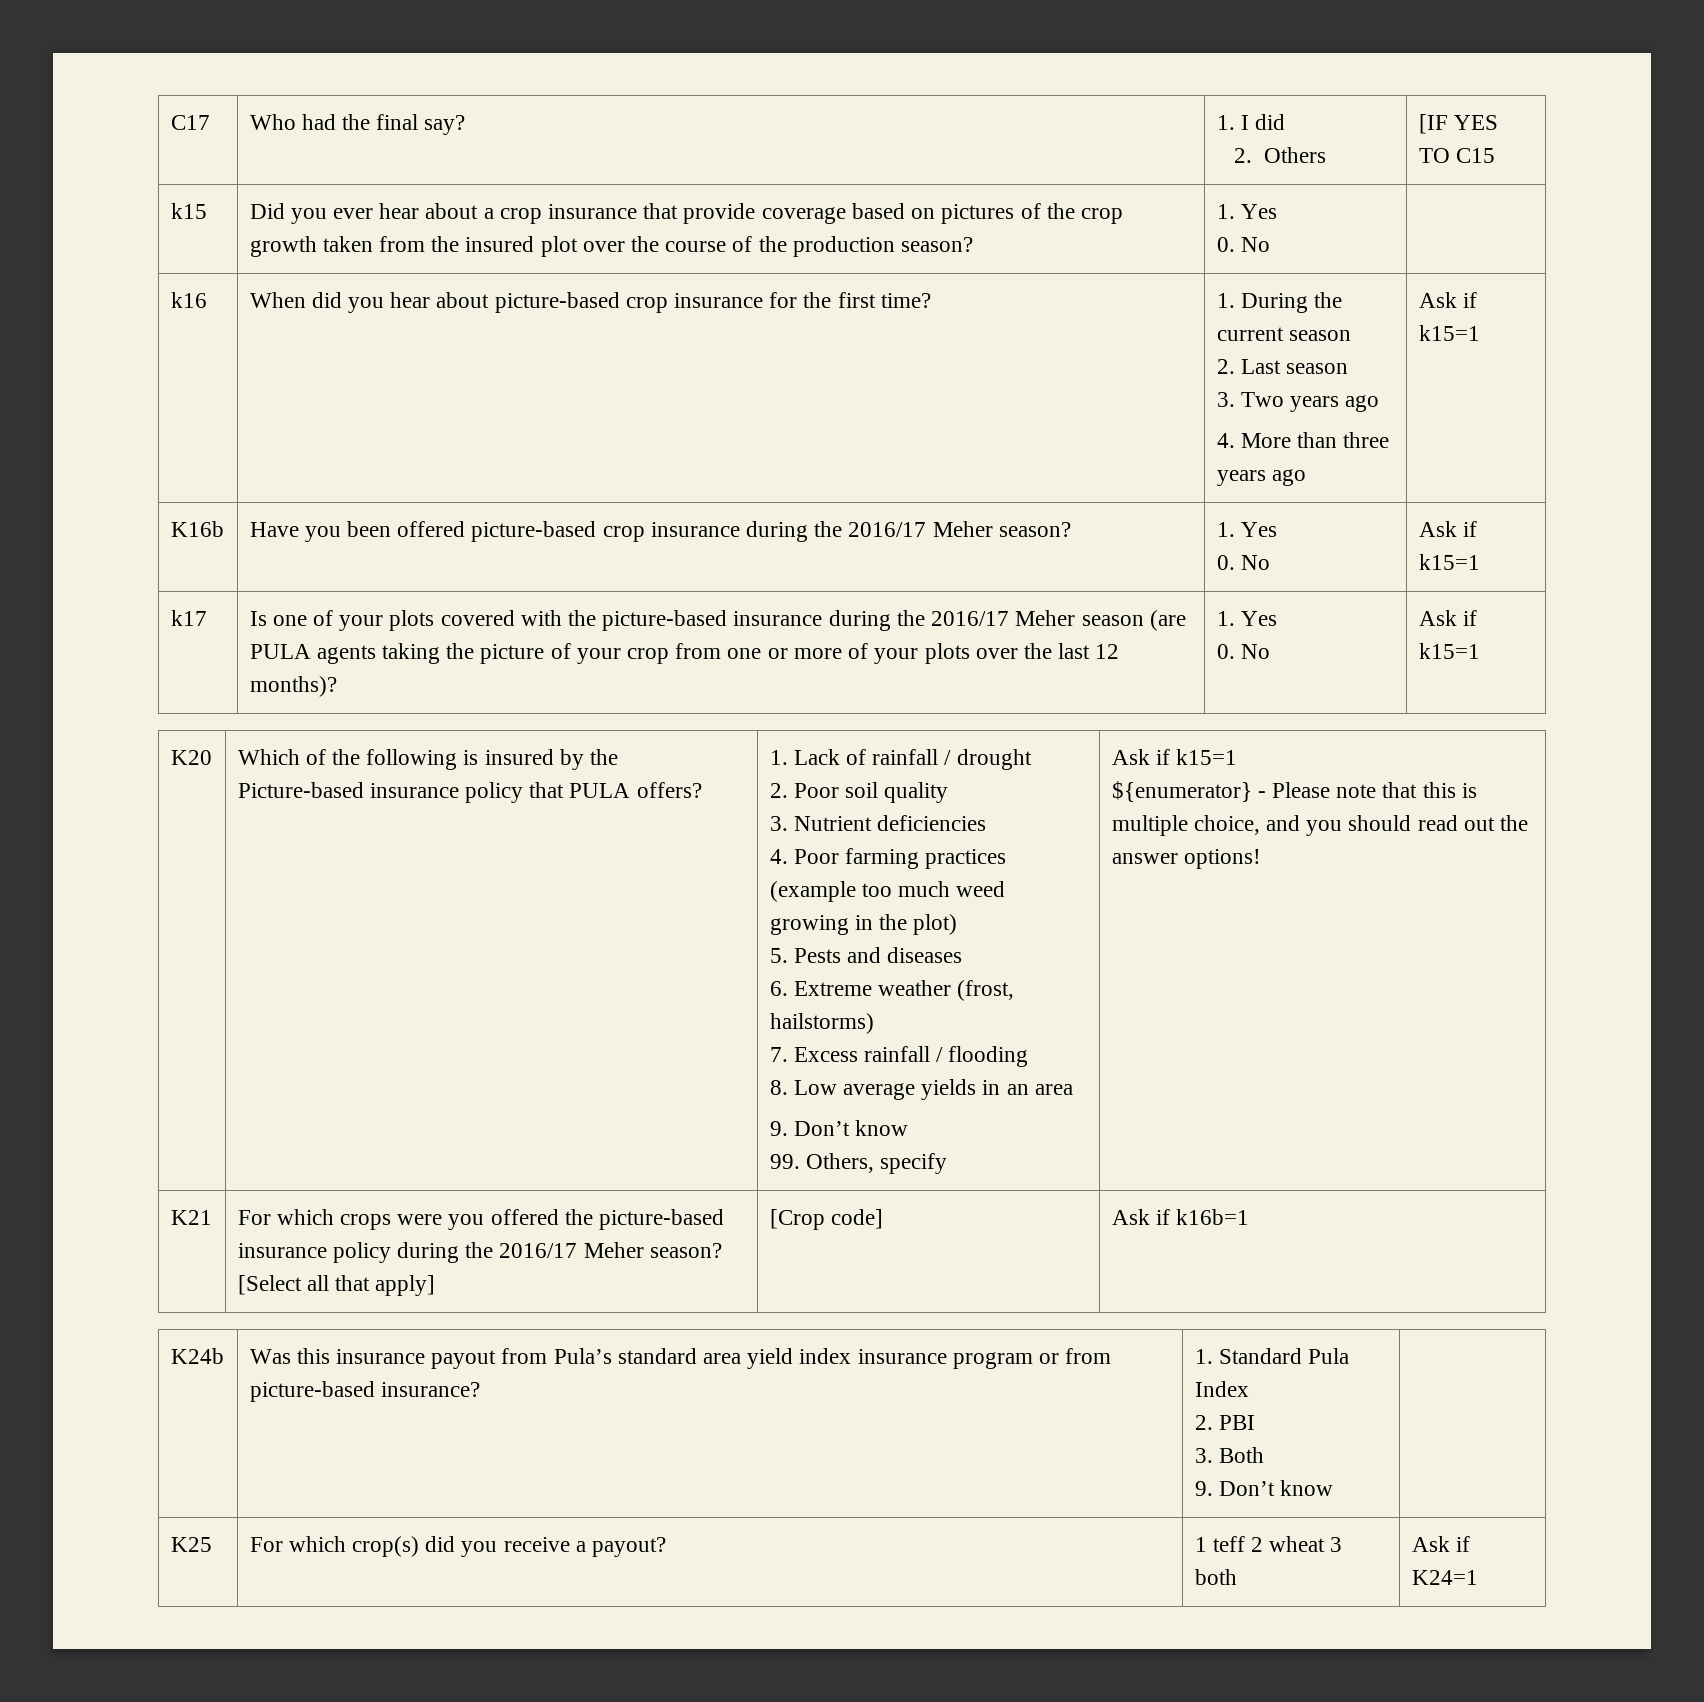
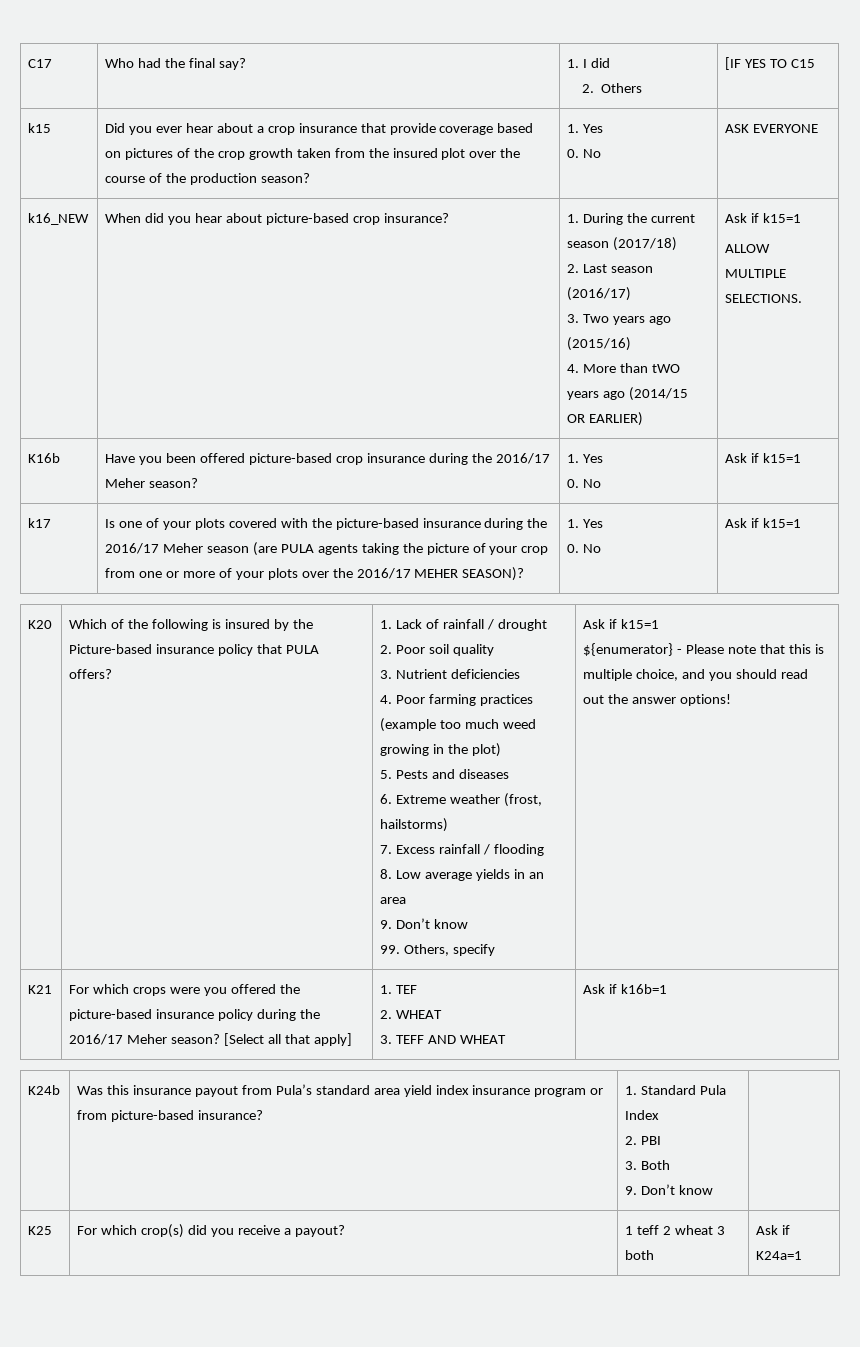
  k15 | Did you ever hear about a crop insurance that provide coverage based on pictures of the crop growth taken from the insured plot over the course of the production season? | 1. Yes
- 0. No |
- k16 | When did you hear about picture-based crop insurance for the first time? | 1. During the current season
- 2. Last season
- 3. Two years ago
- 4. More than three years ago | Ask if k15=1
+ 0. No | ASK EVERYONE
+ k16_NEW | When did you hear about picture-based crop insurance? | 1. During the current season (2017/18)
+ 2. Last season (2016/17)
+ 3. Two years ago (2015/16)
+ 4. More than tWO years ago (2014/15 OR EARLIER) | Ask if k15=1
+ ALLOW MULTIPLE SELECTIONS.
- Is one of your plots covered with the picture-based insurance during the 2016/17 Meher season (are PULA agents taking the picture of your crop from one or more of your plots over the last 12 months)?
+ Is one of your plots covered with the picture-based insurance during the 2016/17 Meher season (are PULA agents taking the picture of your crop from one or more of your plots over the 2016/17 MEHER SEASON)?
- K21 | For which crops were you offered the picture-based insurance policy during the 2016/17 Meher season? [Select all that apply] | [Crop code] | Ask if k16b=1
+ K21 | For which crops were you offered the picture-based insurance policy during the 2016/17 Meher season? [Select all that apply] | 1. TEF
+ 2. WHEAT
+ 3. TEFF AND WHEAT | Ask if k16b=1
- K25 | For which crop(s) did you receive a payout? | 1 teff 2 wheat 3 both | Ask if K24=1
+ K25 | For which crop(s) did you receive a payout? | 1 teff 2 wheat 3 both | Ask if K24a=1

